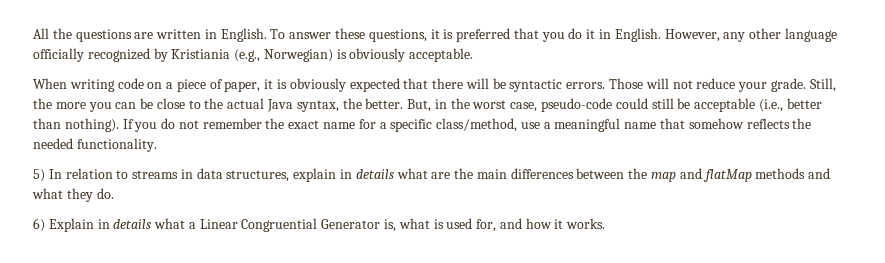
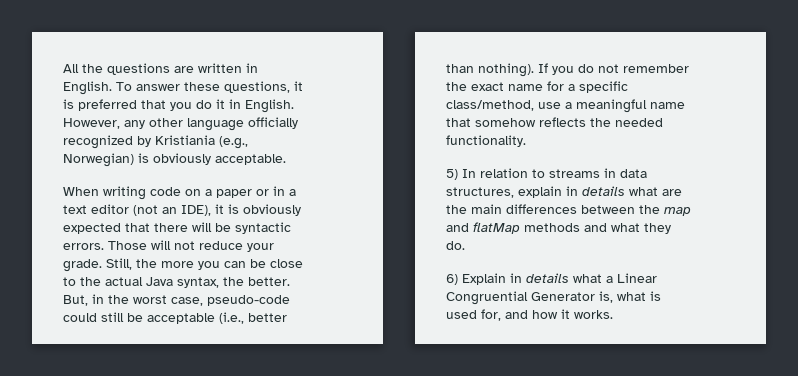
- When writing code on a piece of paper, it is obviously expected that there will be syntactic errors.
+ When writing code on a paper or in a text editor (not an IDE), it is obviously expected that there will be syntactic errors.

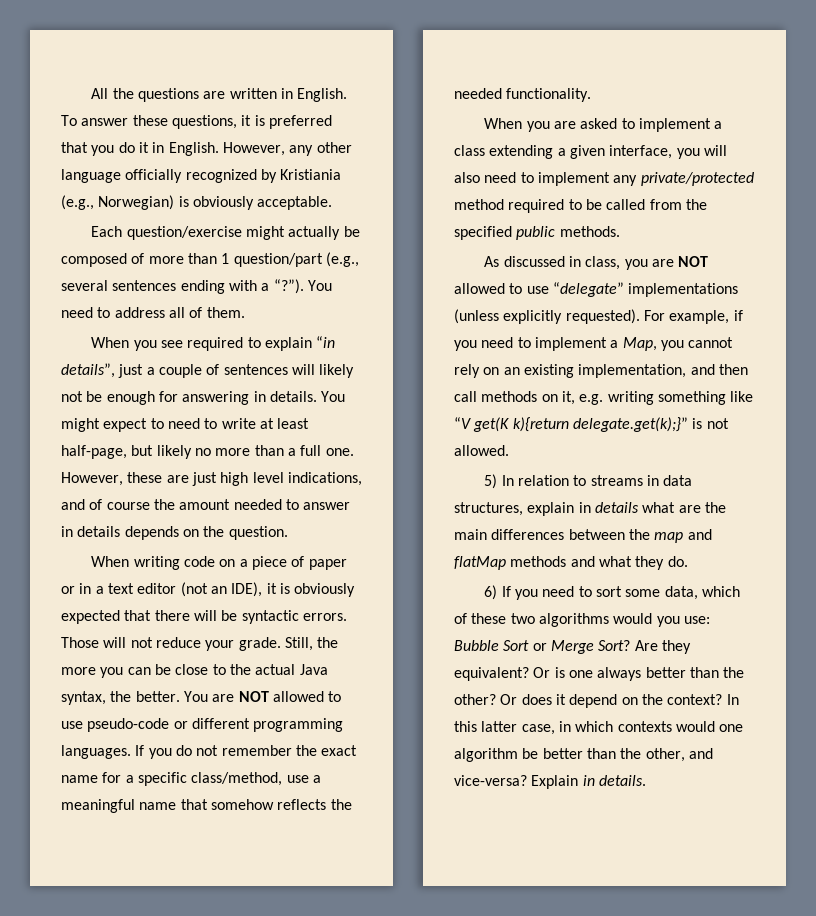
+ Each question/exercise might actually be composed of more than 1 question/part (e.g., several sentences ending with a “?”). You need to address all of them.
+ When you see required to explain “in details”, just a couple of sentences will likely not be enough for answering in details. You might expect to need to write at least half-page, but likely no more than a full one. However, these are just high level indications, and of course the amount needed to answer in details depends on the question.
- When writing code on a paper or in a text editor (not an IDE), it is obviously expected that there will be syntactic errors.
+ When writing code on a piece of paper or in a text editor (not an IDE), it is obviously expected that there will be syntactic errors.
- But, in the worst case, pseudo-code could still be acceptable (i.e., better than nothing).
+ You are NOT allowed to use pseudo-code or different programming languages.
+ When you are asked to implement a class extending a given interface, you will also need to implement any private/protected method required to be called from the specified public methods.
+ As discussed in class, you are NOT allowed to use “delegate” implementations (unless explicitly requested). For example, if you need to implement a Map, you cannot rely on an existing implementation, and then call methods on it, e.g. writing something like “V get(K k){return delegate.get(k);}” is not allowed.
- 6) Explain in details what a Linear Congruential Generator is, what is used for, and how it works.
+ 6) If you need to sort some data, which of these two algorithms would you use: Bubble Sort or Merge Sort? Are they equivalent? Or is one always better than the other? Or does it depend on the context? In this latter case, in which contexts would one algorithm be better than the other, and vice-versa? Explain in details.

